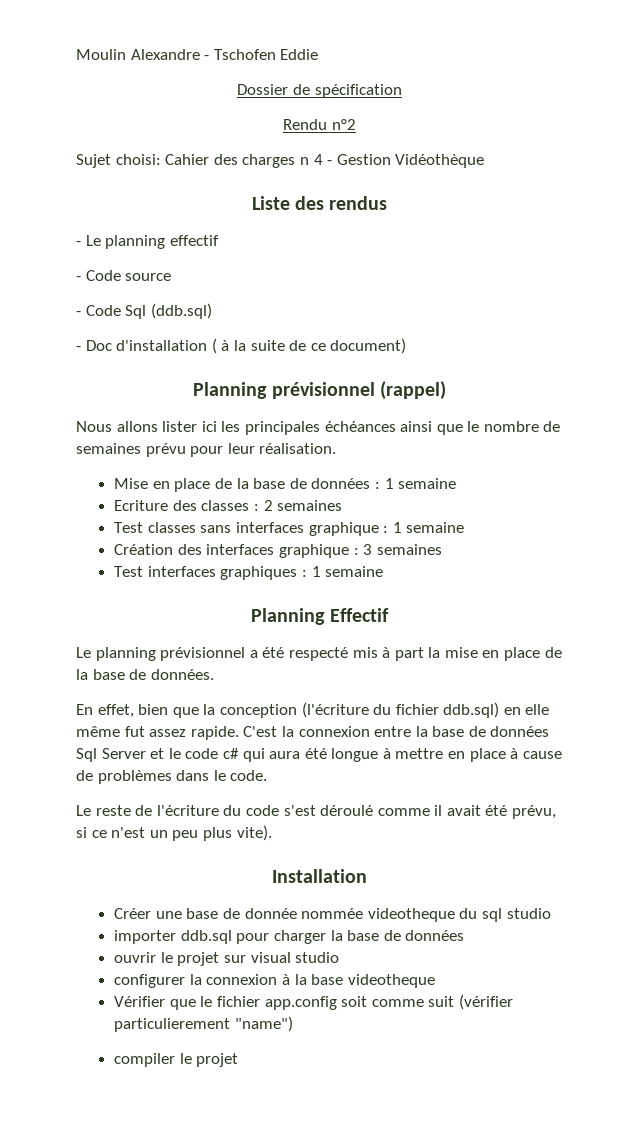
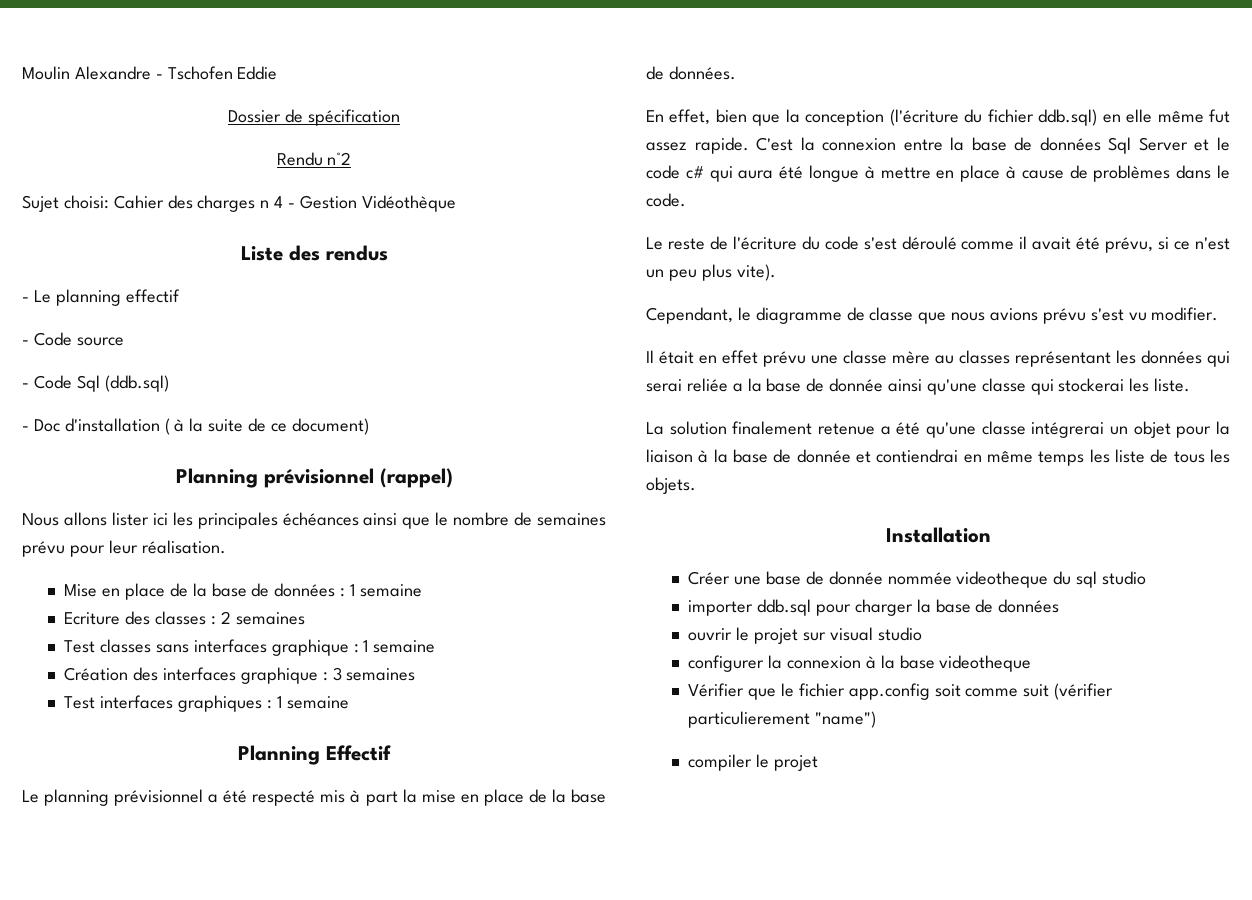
+ Cependant, le diagramme de classe que nous avions prévu s'est vu modifier.
+ Il était en effet prévu une classe mère au classes représentant les données qui serai reliée a la base de donnée ainsi qu'une classe qui stockerai les liste.
+ La solution finalement retenue a été qu'une classe intégrerai un objet pour la liaison à la base de donnée et contiendrai en même temps les liste de tous les objets.

